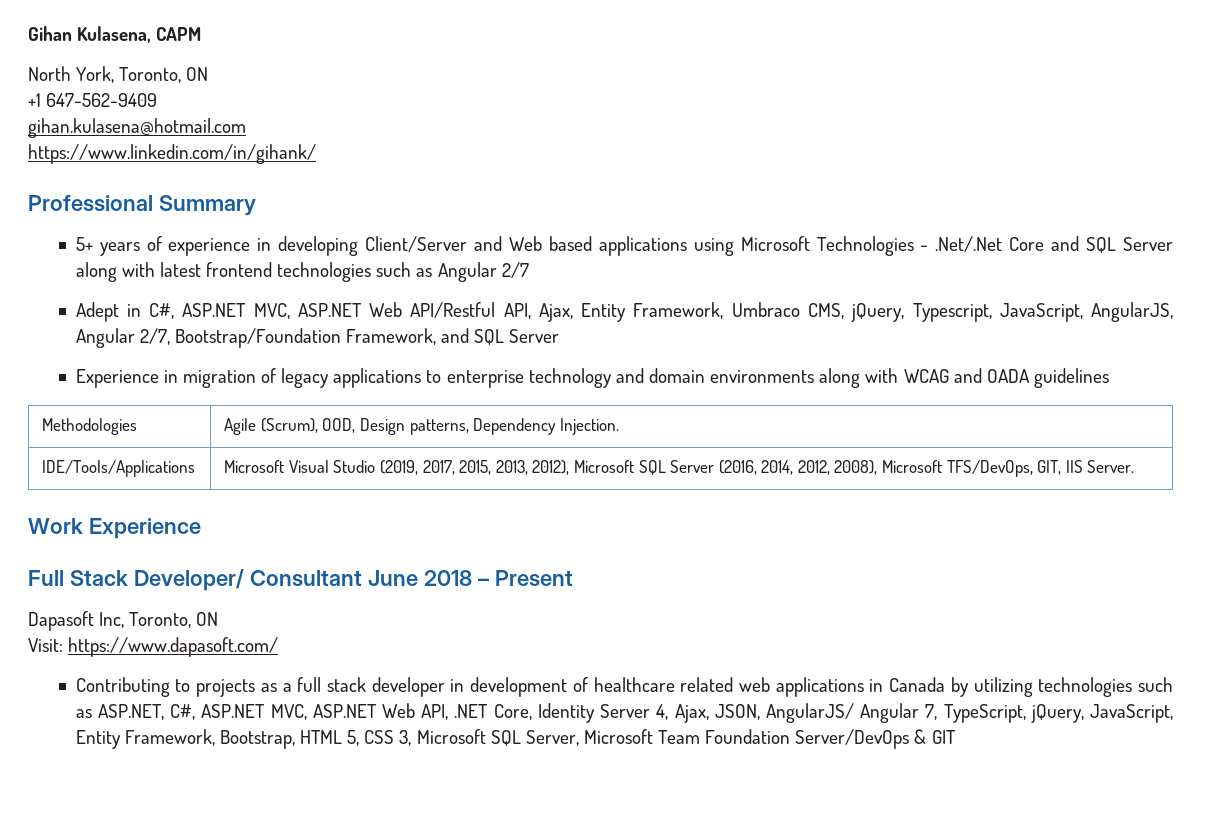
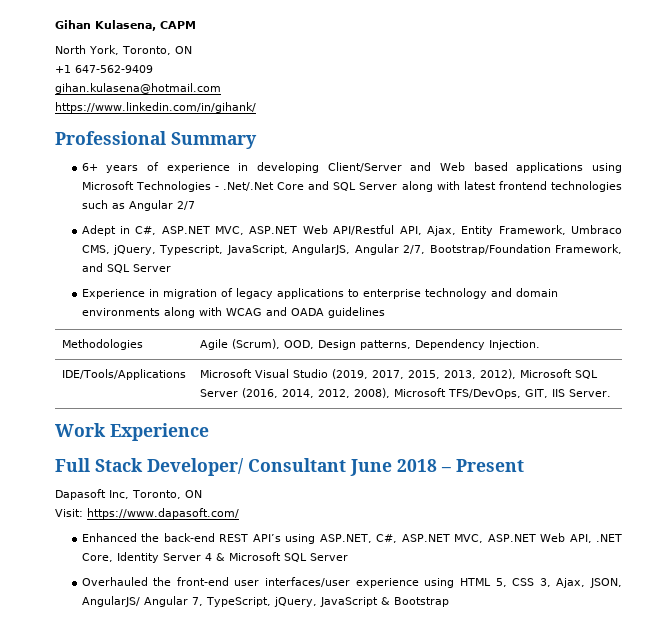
- 5+ years of experience in developing Client/Server and Web based applications using Microsoft Technologies - .Net/.Net Core and SQL Server along with latest frontend technologies such as Angular 2/7
+ 6+ years of experience in developing Client/Server and Web based applications using Microsoft Technologies - .Net/.Net Core and SQL Server along with latest frontend technologies such as Angular 2/7
- Contributing to projects as a full stack developer in development of healthcare related web applications in Canada by utilizing technologies such as ASP.NET, C#, ASP.NET MVC, ASP.NET Web API, .NET Core, Identity Server 4, Ajax, JSON, AngularJS/ Angular 7, TypeScript, jQuery, JavaScript, Entity Framework, Bootstrap, HTML 5, CSS 3, Microsoft SQL Server, Microsoft Team Foundation Server/DevOps & GIT
+ Enhanced the back-end REST API’s using ASP.NET, C#, ASP.NET MVC, ASP.NET Web API, .NET Core, Identity Server 4 & Microsoft SQL Server
+ Overhauled the front-end user interfaces/user experience using HTML 5, CSS 3, Ajax, JSON, AngularJS/ Angular 7, TypeScript, jQuery, JavaScript & Bootstrap

